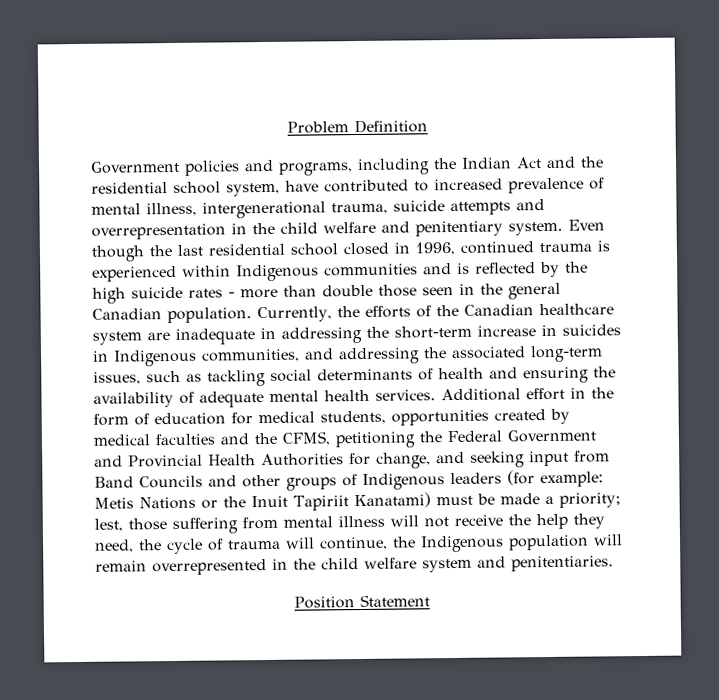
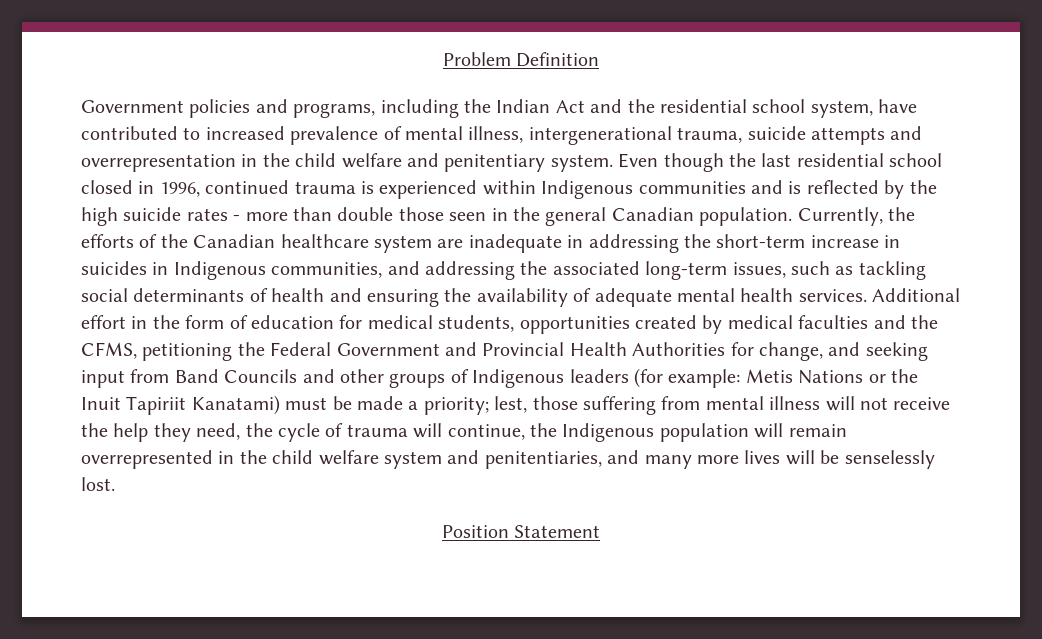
- lest, those suffering from mental illness will not receive the help they need, the cycle of trauma will continue, the Indigenous population will remain overrepresented in the child welfare system and penitentiaries.
+ lest, those suffering from mental illness will not receive the help they need, the cycle of trauma will continue, the Indigenous population will remain overrepresented in the child welfare system and penitentiaries, and many more lives will be senselessly lost.

